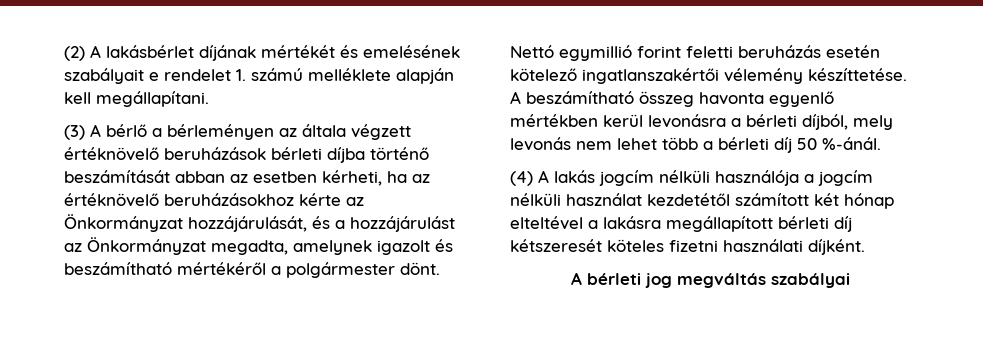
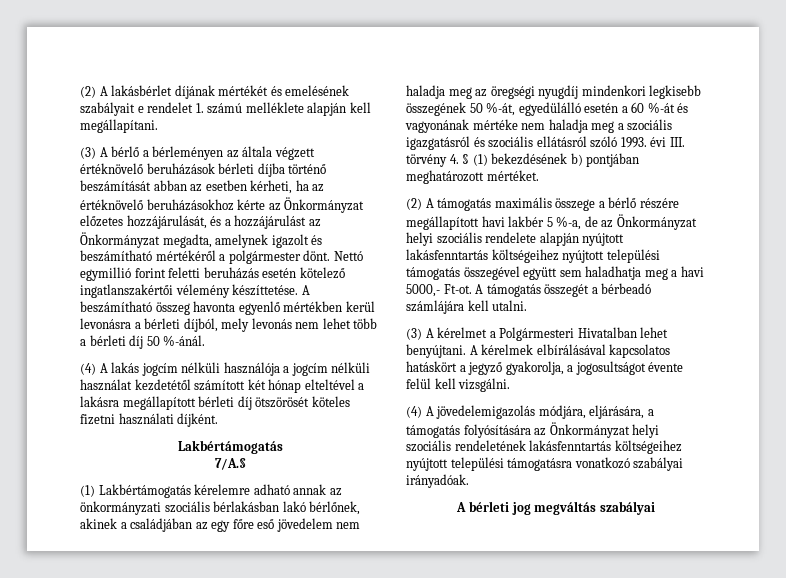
- (3) A bérlő a bérleményen az általa végzett értéknövelő beruházások bérleti díjba történő beszámítását abban az esetben kérheti, ha az értéknövelő beruházásokhoz kérte az Önkormányzat hozzájárulását, és a hozzájárulást az Önkormányzat megadta, amelynek igazolt és beszámítható mértékéről a polgármester dönt.
+ (3) A bérlő a bérleményen az általa végzett értéknövelő beruházások bérleti díjba történő beszámítását abban az esetben kérheti, ha az értéknövelő beruházásokhoz kérte az Önkormányzat előzetes hozzájárulását, és a hozzájárulást az Önkormányzat megadta, amelynek igazolt és beszámítható mértékéről a polgármester dönt.
- (4) A lakás jogcím nélküli használója a jogcím nélküli használat kezdetétől számított két hónap elteltével a lakásra megállapított bérleti díj kétszeresét köteles fizetni használati díjként.
+ (4) A lakás jogcím nélküli használója a jogcím nélküli használat kezdetétől számított két hónap elteltével a lakásra megállapított bérleti díj ötszörösét köteles fizetni használati díjként.
+ Lakbértámogatás
+ 7/A.§
+ (1) Lakbértámogatás kérelemre adható annak az önkormányzati szociális bérlakásban lakó bérlőnek, akinek a családjában az egy főre eső jövedelem nem haladja meg az öregségi nyugdíj mindenkori legkisebb összegének 50 %-át, egyedülálló esetén a 60 %-át és vagyonának mértéke nem haladja meg a szociális igazgatásról és szociális ellátásról szóló 1993. évi III. törvény 4. § (1) bekezdésének b) pontjában meghatározott mértéket.
+ (2) A támogatás maximális összege a bérlő részére megállapított havi lakbér 5 %-a, de az Önkormányzat helyi szociális rendelete alapján nyújtott lakásfenntartás költségeihez nyújtott települési támogatás összegével együtt sem haladhatja meg a havi 5000,- Ft-ot. A támogatás összegét a bérbeadó számlájára kell utalni.
+ (3) A kérelmet a Polgármesteri Hivatalban lehet benyújtani. A kérelmek elbírálásával kapcsolatos hatáskört a jegyző gyakorolja, a jogosultságot évente felül kell vizsgálni.
+ (4) A jövedelemigazolás módjára, eljárására, a támogatás folyósítására az Önkormányzat helyi szociális rendeletének lakásfenntartás költségeihez nyújtott települési támogatásra vonatkozó szabályai irányadóak.

